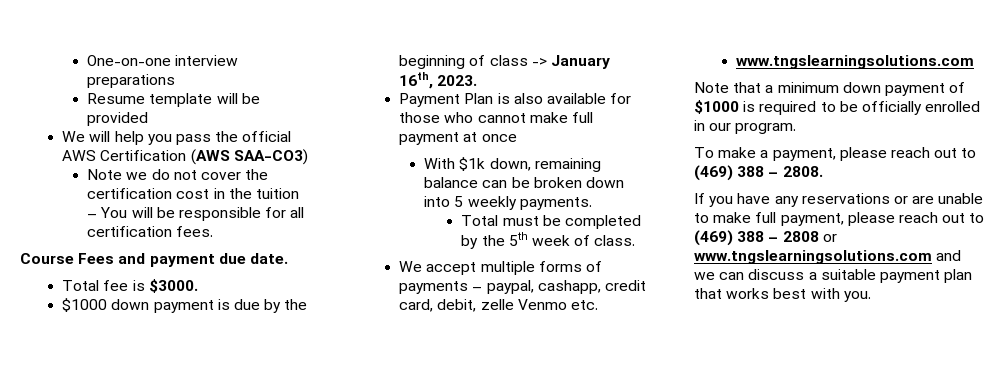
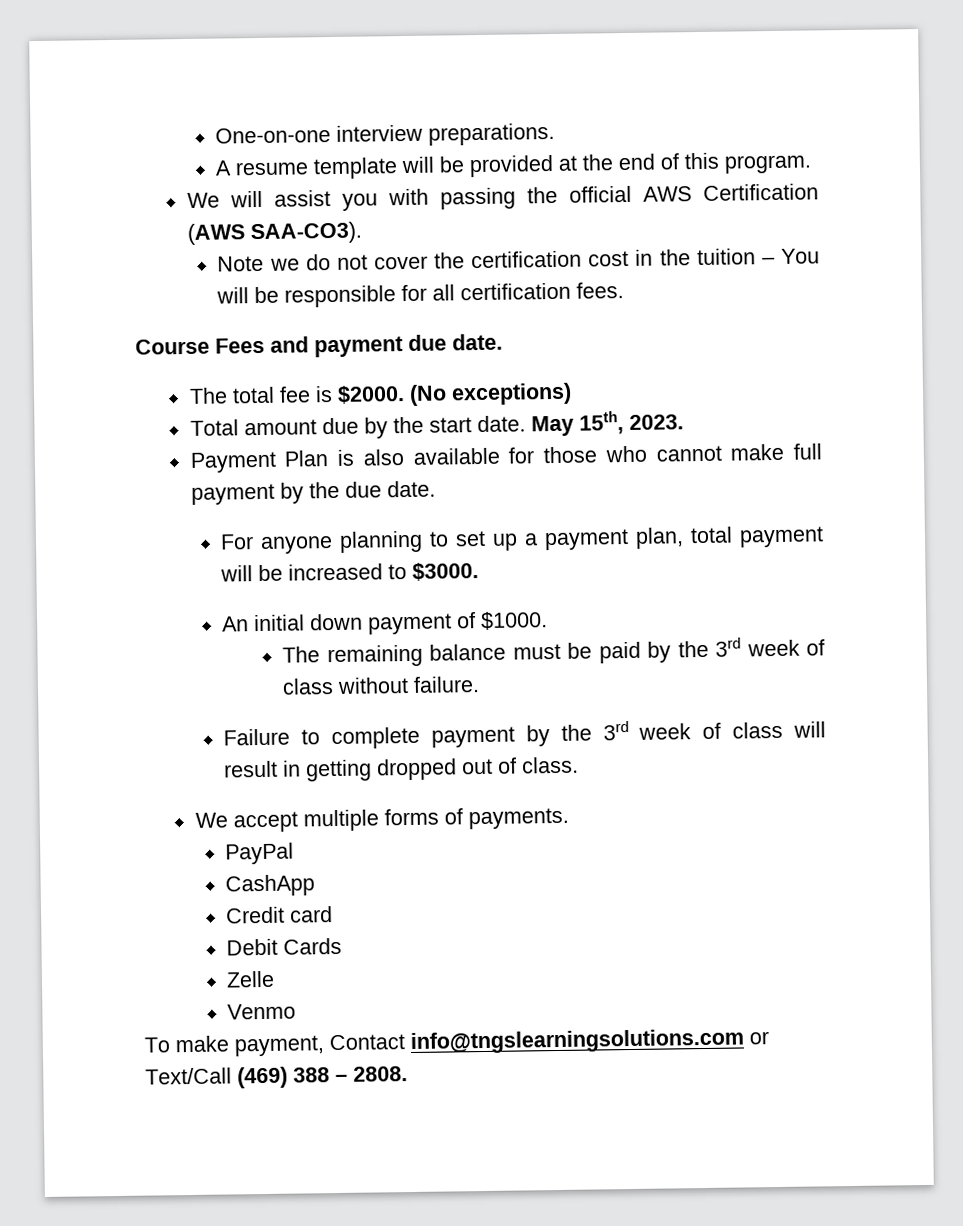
- One-on-one interview preparations
- Resume template will be provided
- We will help you pass the official AWS Certification (AWS SAA-CO3)
+ One-on-one interview preparations.
+ A resume template will be provided at the end of this program.
+ We will assist you with passing the official AWS Certification (AWS SAA-CO3).
- Total fee is $3000.
- $1000 down payment is due by the beginning of class -> January 16th, 2023.
+ The total fee is $2000. (No exceptions)
+ Total amount due by the start date. May 15th, 2023.
- Payment Plan is also available for those who cannot make full payment at once
- With $1k down, remaining balance can be broken down into 5 weekly payments.
- Total must be completed by the 5th week of class.
+ Payment Plan is also available for those who cannot make full payment by the due date.
+ For anyone planning to set up a payment plan, total payment will be increased to $3000.
+ An initial down payment of $1000.
+ The remaining balance must be paid by the 3rd week of class without failure.
+ Failure to complete payment by the 3rd week of class will result in getting dropped out of class.
- We accept multiple forms of payments – paypal, cashapp, credit card, debit, zelle Venmo etc.
- www.tngslearningsolutions.com
- Note that a minimum down payment of $1000 is required to be officially enrolled in our program.
- To make a payment, please reach out to (469) 388 – 2808.
- If you have any reservations or are unable to make full payment, please reach out to (469) 388 – 2808 or www.tngslearningsolutions.com and we can discuss a suitable payment plan that works best with you.
+ We accept multiple forms of payments.
+ PayPal
+ CashApp
+ Credit card
+ Debit Cards
+ Zelle
+ Venmo
+ To make payment, Contact info@tngslearningsolutions.com or Text/Call (469) 388 – 2808.

